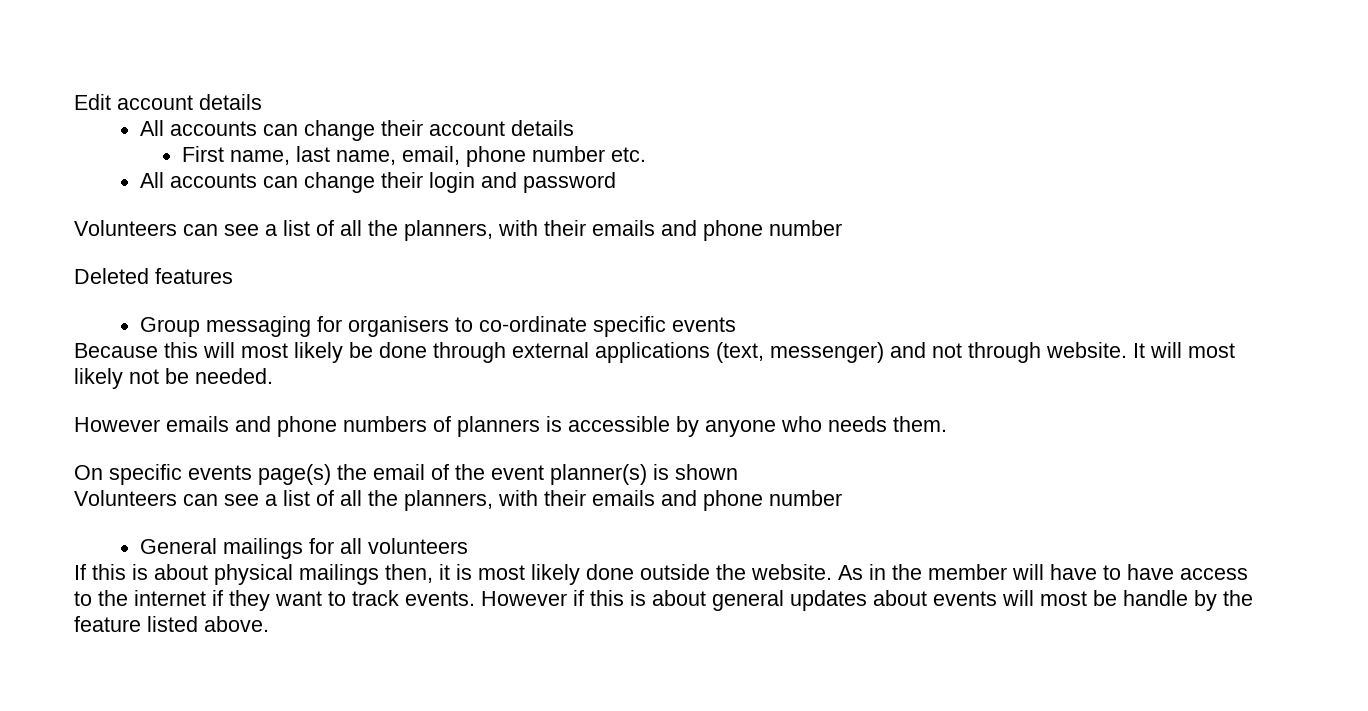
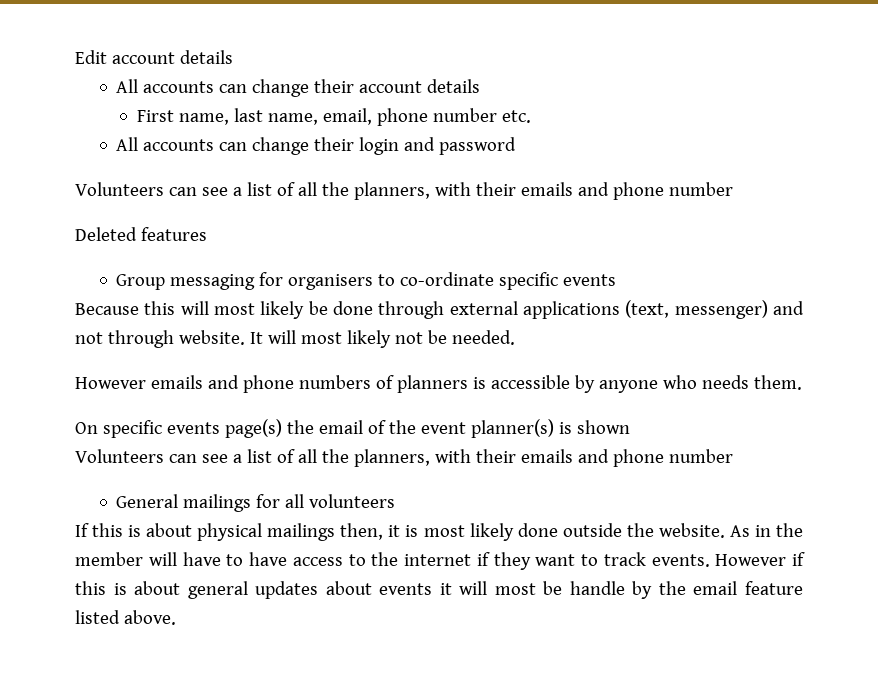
- However if this is about general updates about events will most be handle by the feature listed above.
+ However if this is about general updates about events it will most be handle by the email feature listed above.

